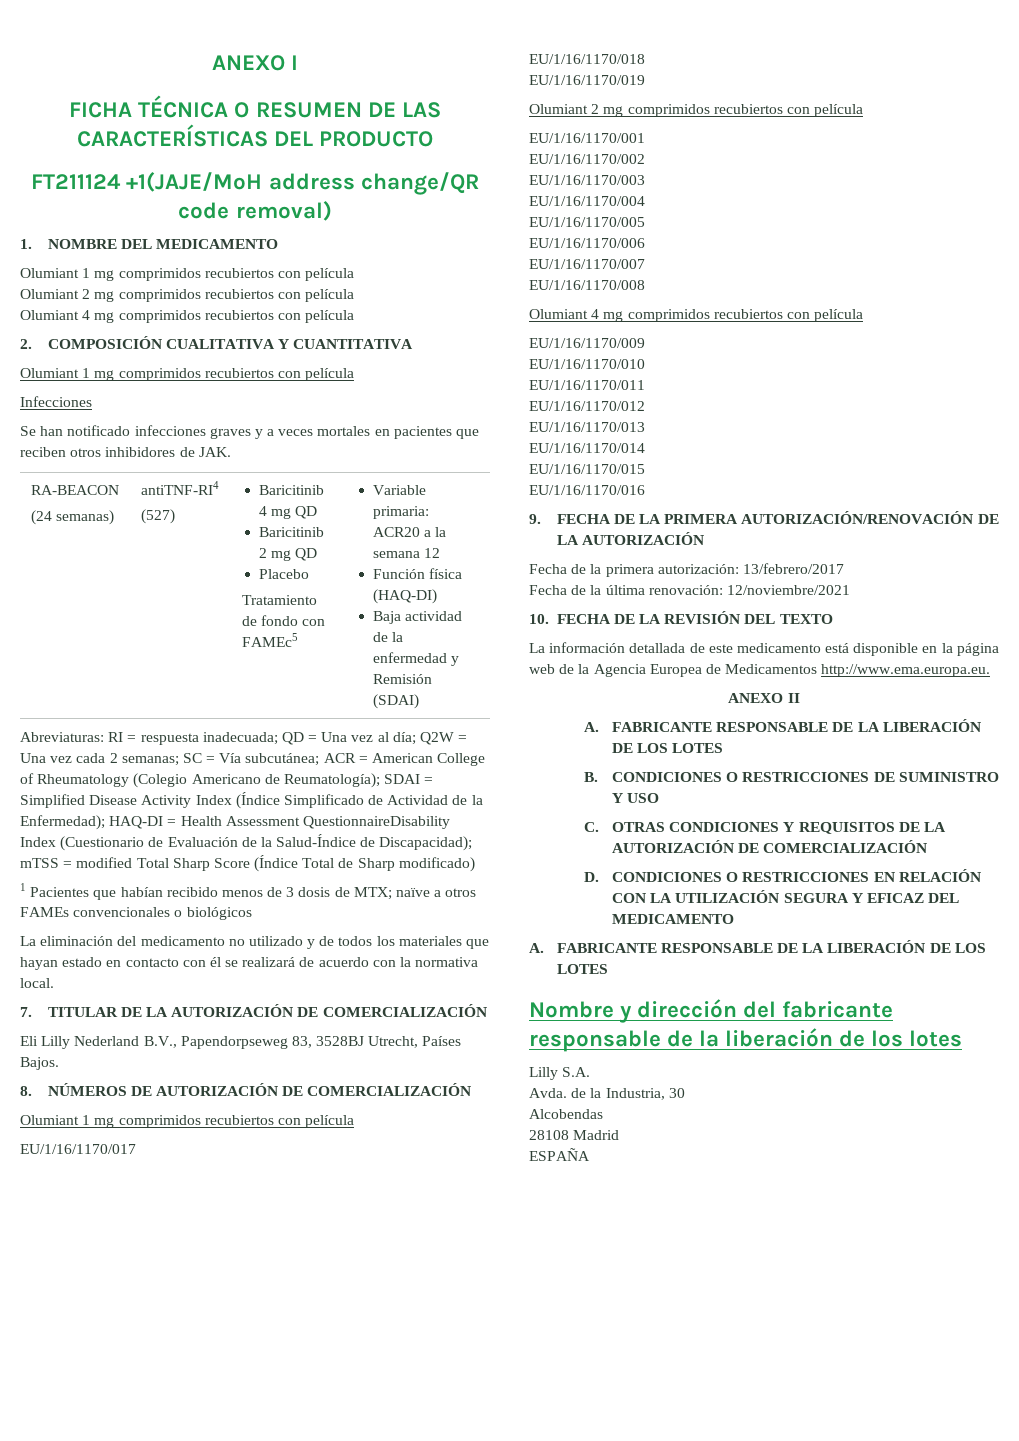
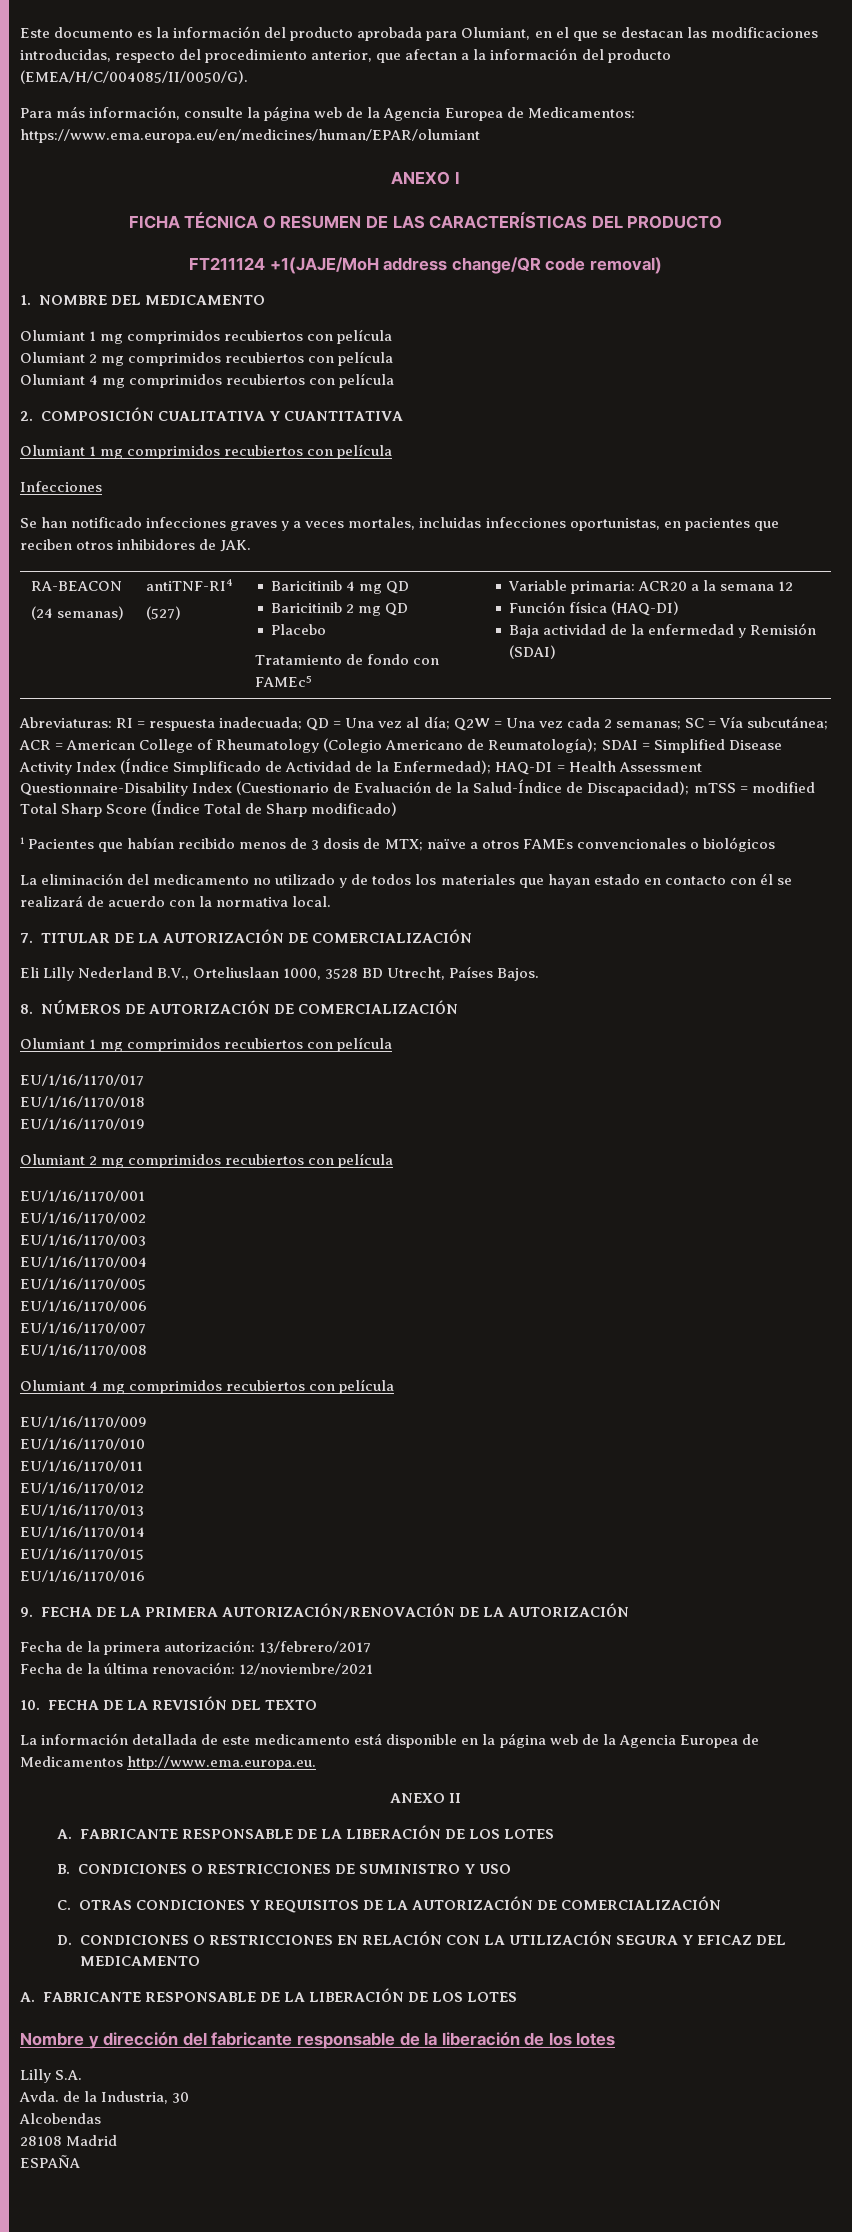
+ Este documento es la información del producto aprobada para Olumiant, en el que se destacan las modificaciones introducidas, respecto del procedimiento anterior, que afectan a la información del producto (EMEA/H/C/004085/II/0050/G).
+ Para más información, consulte la página web de la Agencia Europea de Medicamentos: https://www.ema.europa.eu/en/medicines/human/EPAR/olumiant
- Se han notificado infecciones graves y a veces mortales en pacientes que reciben otros inhibidores de JAK.
+ Se han notificado infecciones graves y a veces mortales, incluidas infecciones oportunistas, en pacientes que reciben otros inhibidores de JAK.
- HAQ-DI = Health Assessment QuestionnaireDisability Index (Cuestionario de Evaluación de la Salud-Índice de Discapacidad);
+ HAQ-DI = Health Assessment Questionnaire-Disability Index (Cuestionario de Evaluación de la Salud-Índice de Discapacidad);
- Eli Lilly Nederland B.V., Papendorpseweg 83, 3528BJ Utrecht, Países Bajos.
+ Eli Lilly Nederland B.V., Orteliuslaan 1000, 3528 BD Utrecht, Países Bajos.

